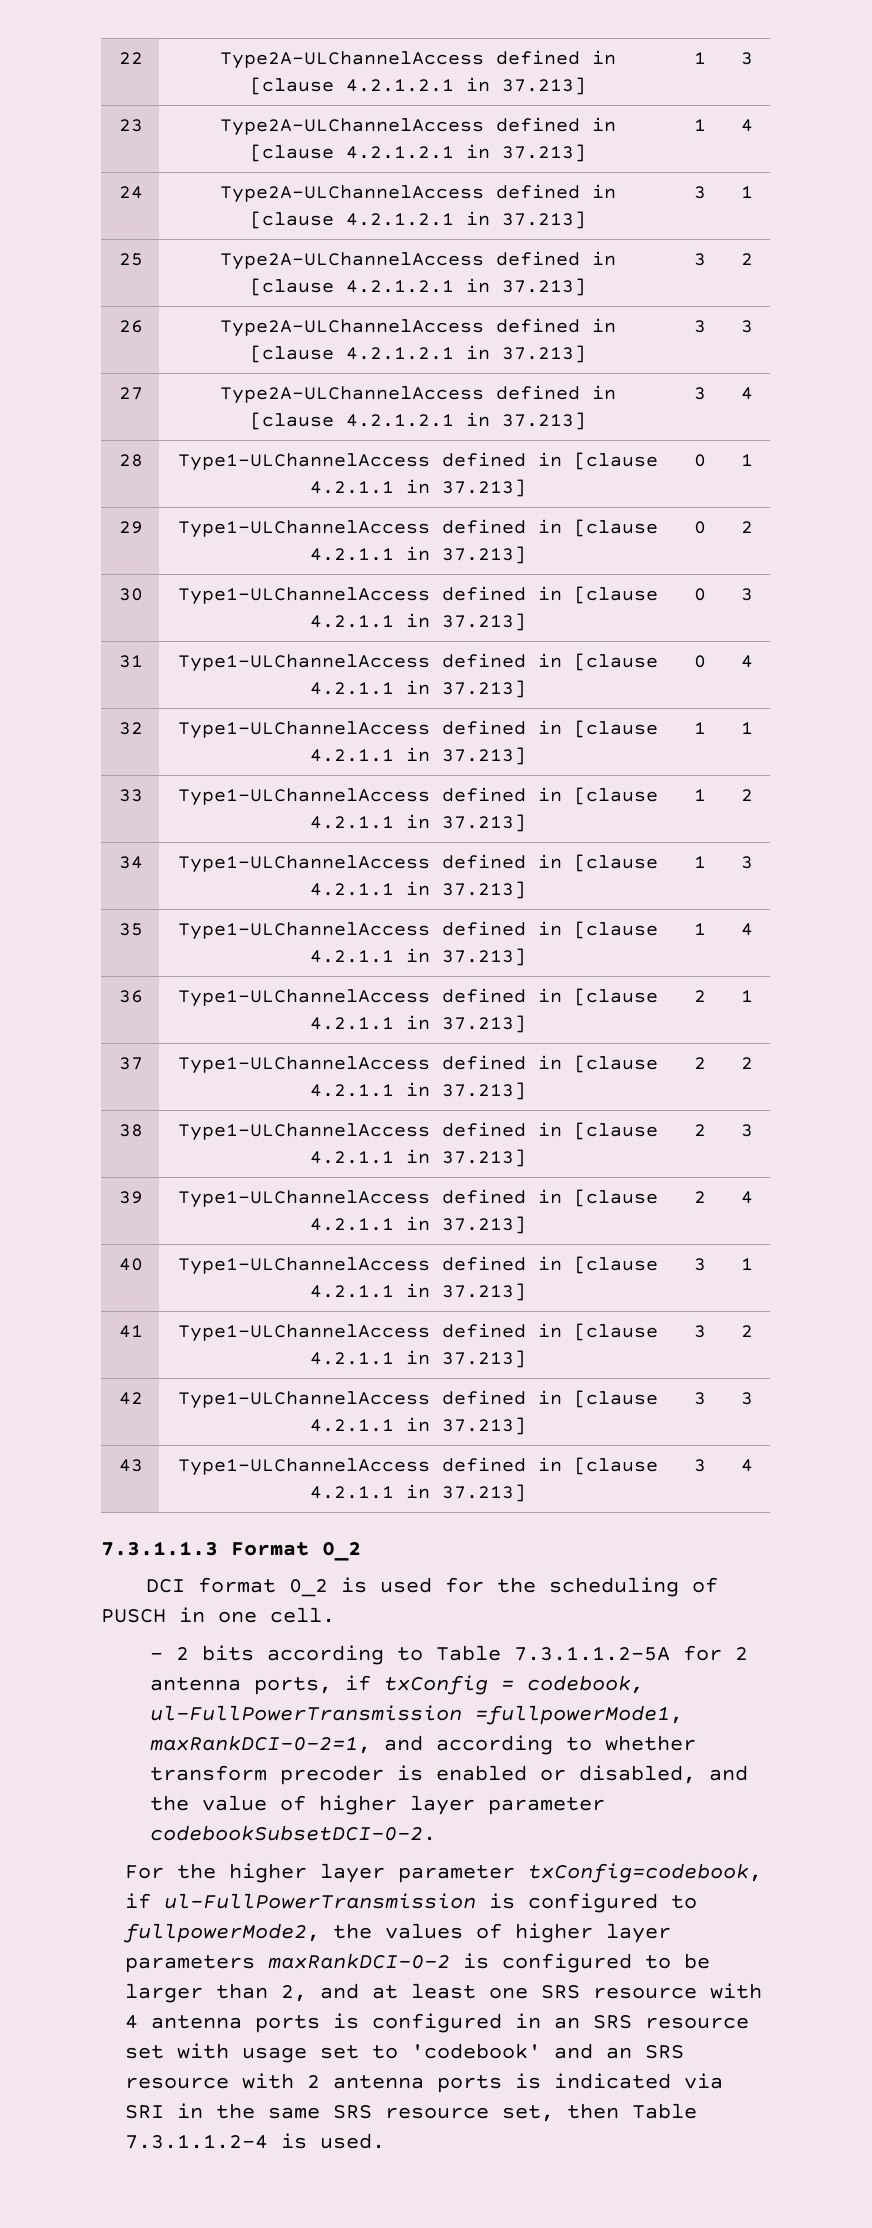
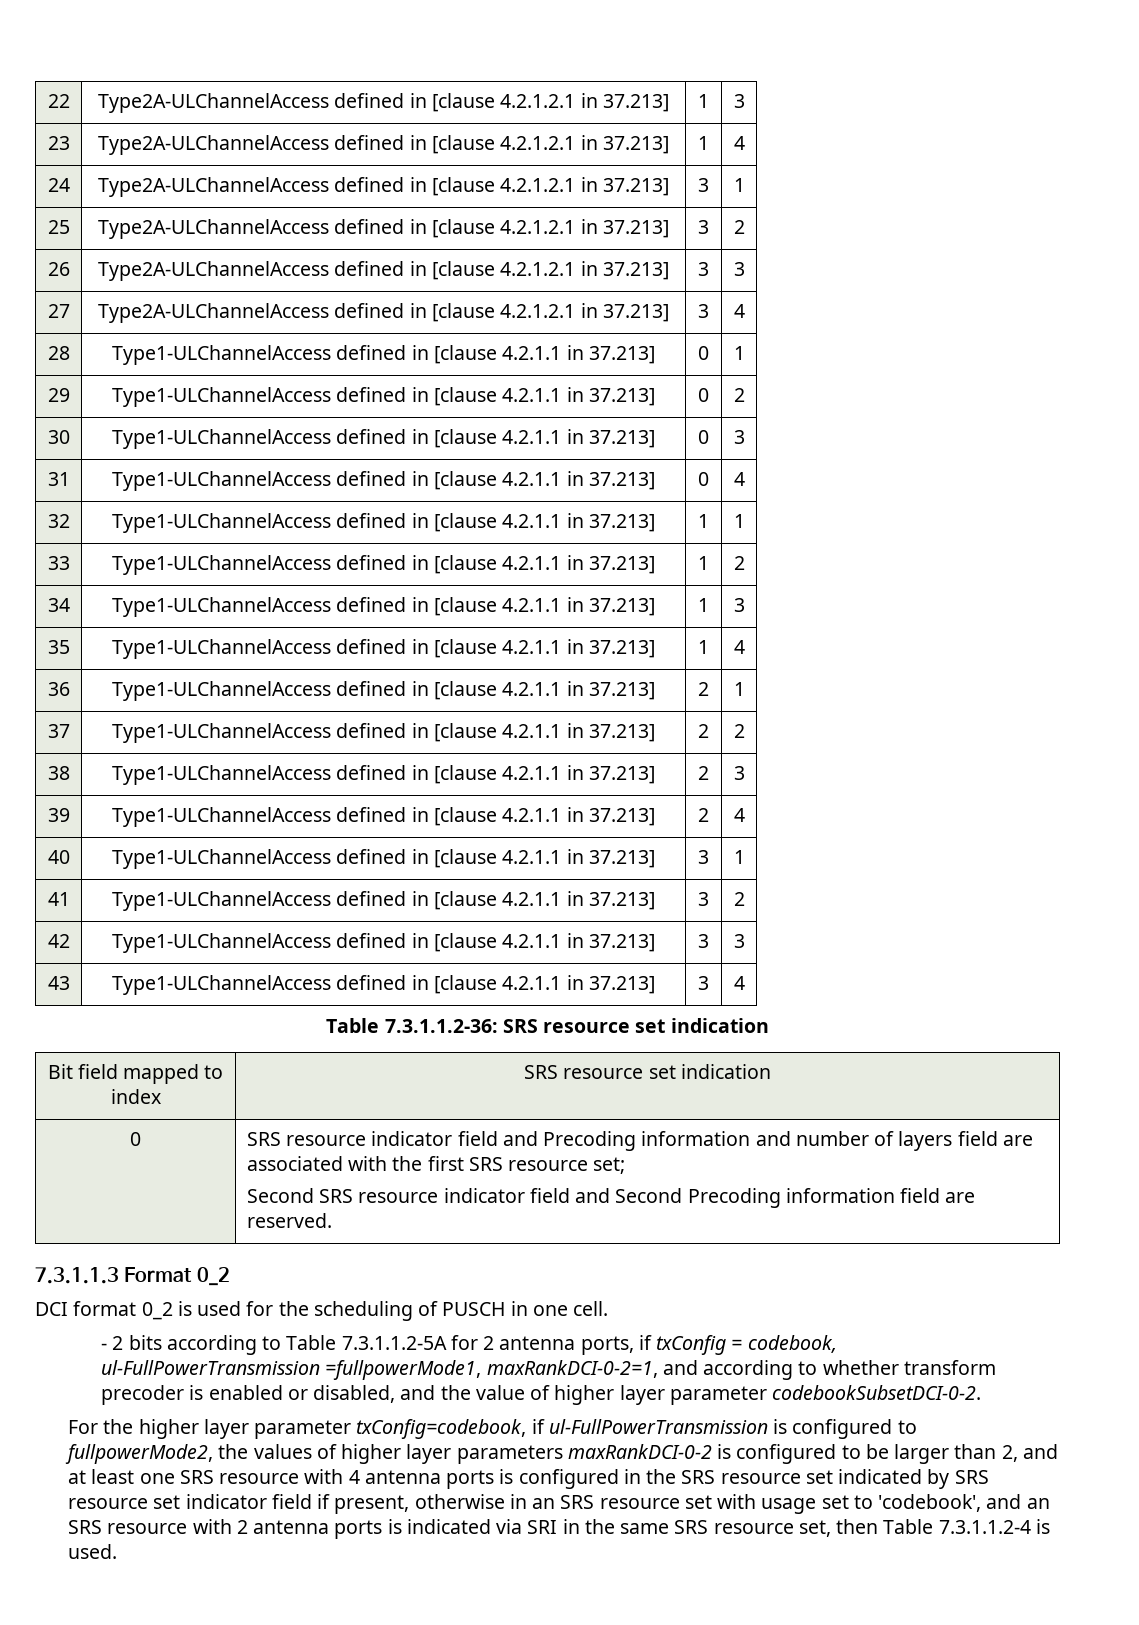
+ Table 7.3.1.1.2-36: SRS resource set indication
+ Bit field mapped to index | SRS resource set indication
+ 0 | SRS resource indicator field and Precoding information and number of layers field are associated with the first SRS resource set;
+ Second SRS resource indicator field and Second Precoding information field are reserved.
- For the higher layer parameter txConfig=codebook, if ul-FullPowerTransmission is configured to fullpowerMode2, the values of higher layer parameters maxRankDCI-0-2 is configured to be larger than 2, and at least one SRS resource with 4 antenna ports is configured in an SRS resource set with usage set to 'codebook' and an SRS resource with 2 antenna ports is indicated via SRI in the same SRS resource set, then Table 7.3.1.1.2-4 is used.
+ For the higher layer parameter txConfig=codebook, if ul-FullPowerTransmission is configured to fullpowerMode2, the values of higher layer parameters maxRankDCI-0-2 is configured to be larger than 2, and at least one SRS resource with 4 antenna ports is configured in the SRS resource set indicated by SRS resource set indicator field if present, otherwise in an SRS resource set with usage set to 'codebook', and an SRS resource with 2 antenna ports is indicated via SRI in the same SRS resource set, then Table 7.3.1.1.2-4 is used.

